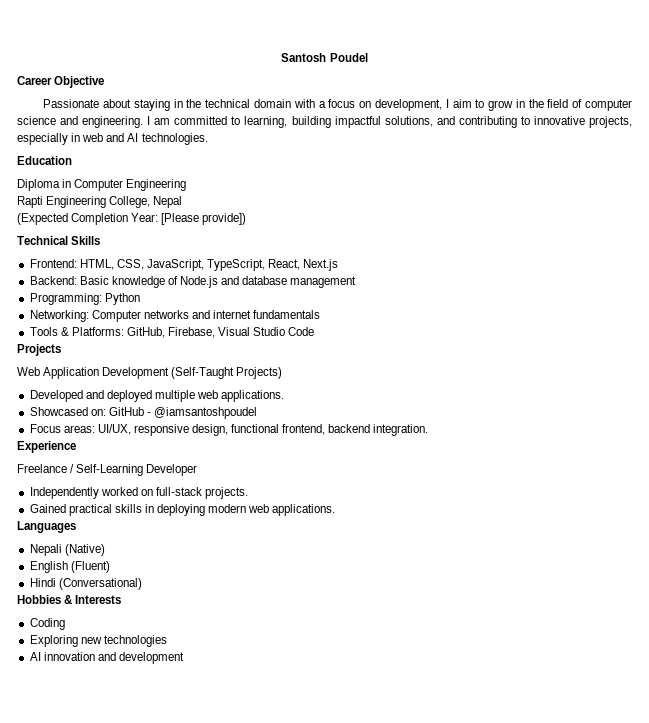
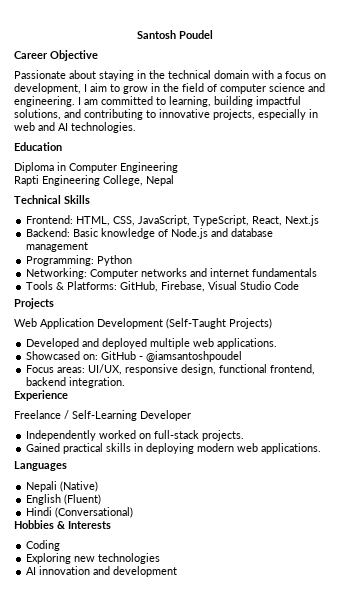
- (Expected Completion Year: [Please provide])

